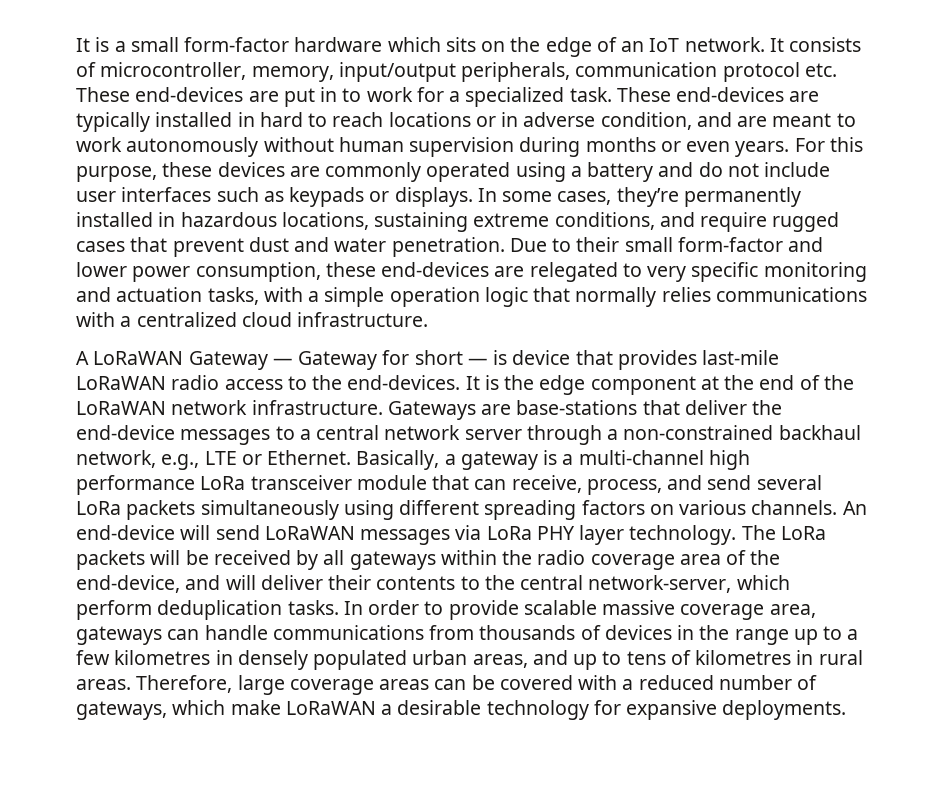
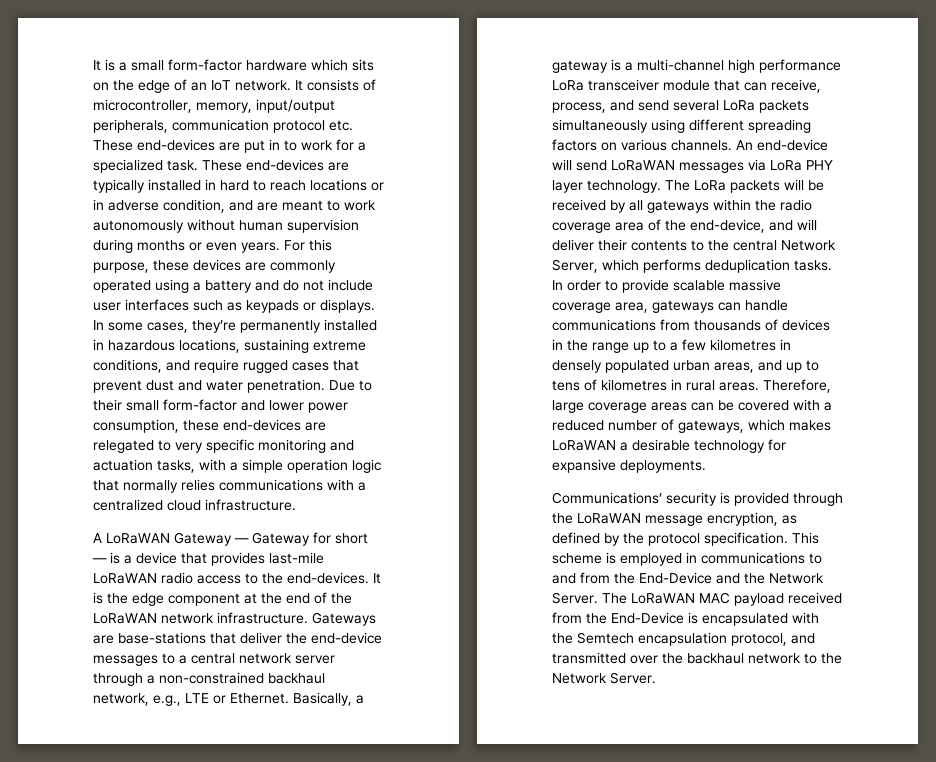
- A LoRaWAN Gateway — Gateway for short — is device that provides last-mile LoRaWAN radio access to the end-devices.
+ A LoRaWAN Gateway — Gateway for short — is a device that provides last-mile LoRaWAN radio access to the end-devices.
- The LoRa packets will be received by all gateways within the radio coverage area of the end-device, and will deliver their contents to the central network-server, which perform deduplication tasks.
+ The LoRa packets will be received by all gateways within the radio coverage area of the end-device, and will deliver their contents to the central Network Server, which performs deduplication tasks.
- Therefore, large coverage areas can be covered with a reduced number of gateways, which make LoRaWAN a desirable technology for expansive deployments.
+ Therefore, large coverage areas can be covered with a reduced number of gateways, which makes LoRaWAN a desirable technology for expansive deployments.
+ Communications’ security is provided through the LoRaWAN message encryption, as defined by the protocol specification. This scheme is employed in communications to and from the End-Device and the Network Server. The LoRaWAN MAC payload received from the End-Device is encapsulated with the Semtech encapsulation protocol, and transmitted over the backhaul network to the Network Server.

